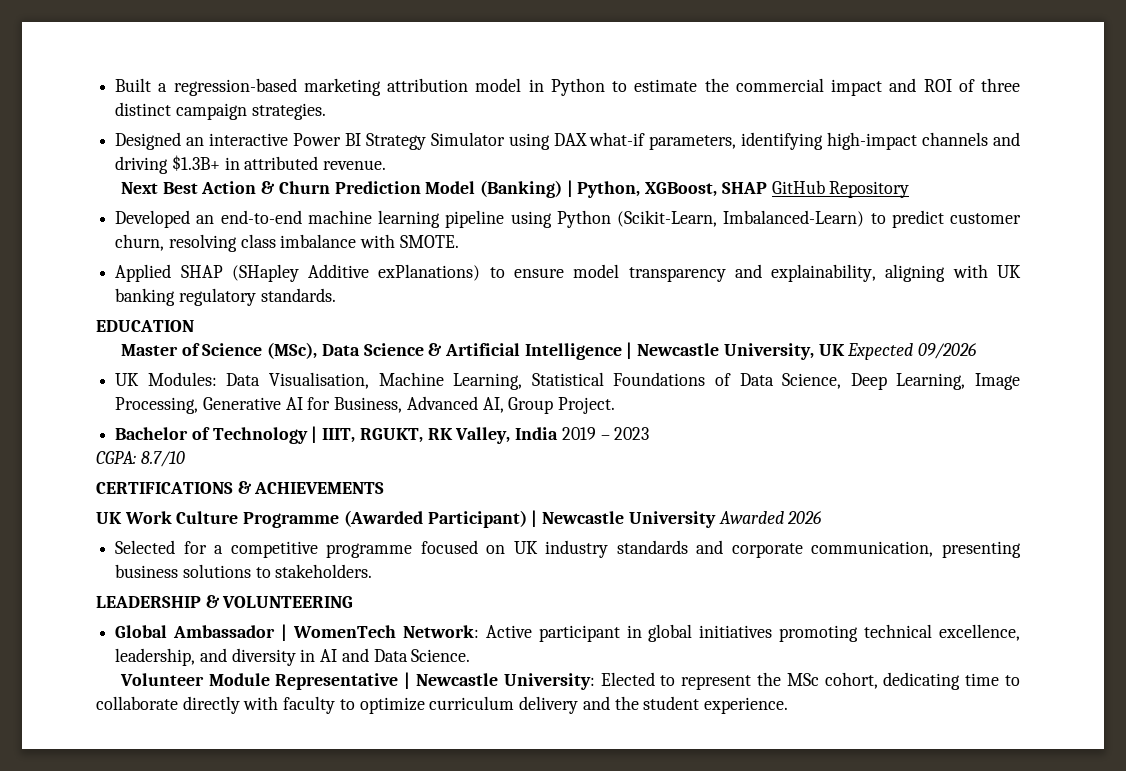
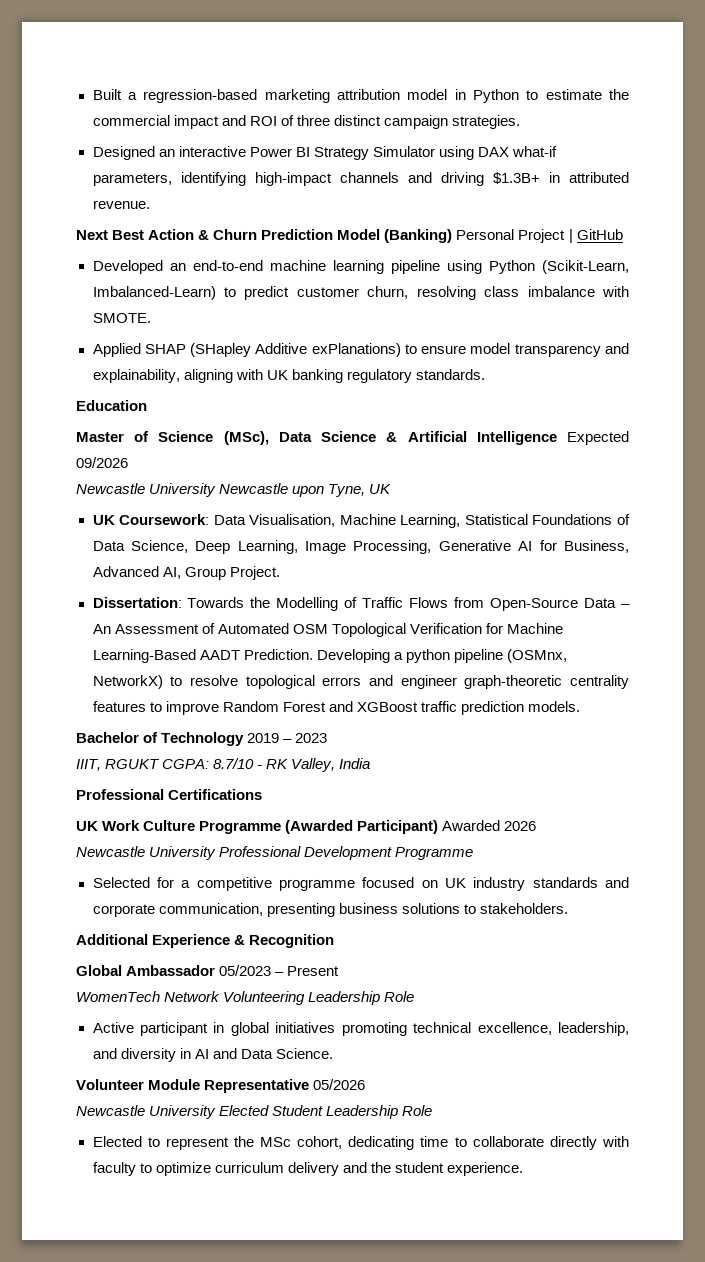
- Next Best Action & Churn Prediction Model (Banking) | Python, XGBoost, SHAP GitHub Repository
+ Next Best Action & Churn Prediction Model (Banking) Personal Project | GitHub
- EDUCATION
+ Education
- Master of Science (MSc), Data Science & Artificial Intelligence | Newcastle University, UK Expected 09/2026
- UK Modules: Data Visualisation, Machine Learning, Statistical Foundations of Data Science, Deep Learning, Image Processing, Generative AI for Business, Advanced AI, Group Project.
+ Master of Science (MSc), Data Science & Artificial Intelligence Expected 09/2026
+ Newcastle University Newcastle upon Tyne, UK
+ UK Coursework: Data Visualisation, Machine Learning, Statistical Foundations of Data Science, Deep Learning, Image Processing, Generative AI for Business, Advanced AI, Group Project.
- Bachelor of Technology | IIIT, RGUKT, RK Valley, India 2019 – 2023
+ Dissertation: Towards the Modelling of Traffic Flows from Open-Source Data – An Assessment of Automated OSM Topological Verification for Machine Learning-Based AADT Prediction. Developing a python pipeline (OSMnx, NetworkX) to resolve topological errors and engineer graph-theoretic centrality features to improve Random Forest and XGBoost traffic prediction models.
+ Bachelor of Technology 2019 – 2023
- CGPA: 8.7/10
- CERTIFICATIONS & ACHIEVEMENTS
+ IIIT, RGUKT CGPA: 8.7/10 - RK Valley, India
+ Professional Certifications
- UK Work Culture Programme (Awarded Participant) | Newcastle University Awarded 2026
+ UK Work Culture Programme (Awarded Participant) Awarded 2026
+ Newcastle University Professional Development Programme
- LEADERSHIP & VOLUNTEERING
- Global Ambassador | WomenTech Network: Active participant in global initiatives promoting technical excellence, leadership, and diversity in AI and Data Science.
+ Additional Experience & Recognition
+ Global Ambassador 05/2023 – Present
+ WomenTech Network Volunteering Leadership Role
+ Active participant in global initiatives promoting technical excellence, leadership, and diversity in AI and Data Science.
- Volunteer Module Representative | Newcastle University: Elected to represent the MSc cohort, dedicating time to collaborate directly with faculty to optimize curriculum delivery and the student experience.
+ Volunteer Module Representative 05/2026
+ Newcastle University Elected Student Leadership Role
+ Elected to represent the MSc cohort, dedicating time to collaborate directly with faculty to optimize curriculum delivery and the student experience.

